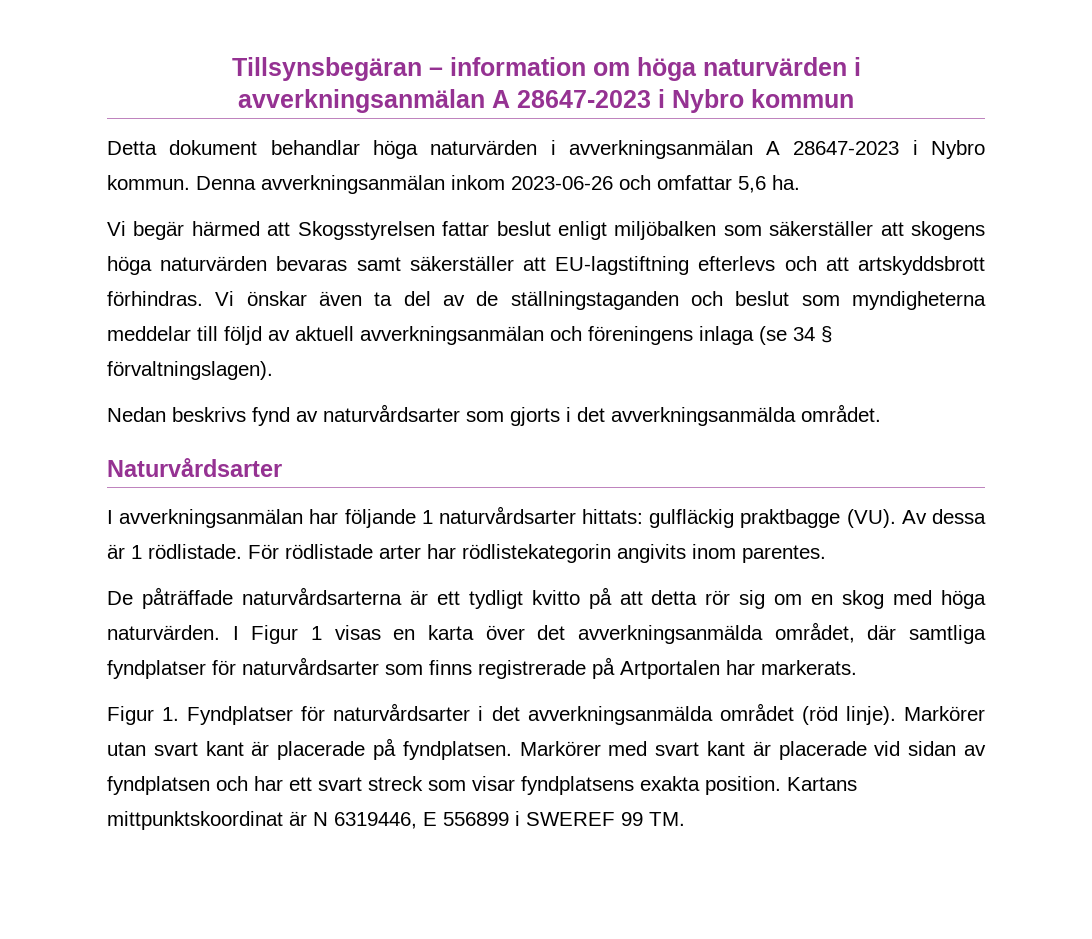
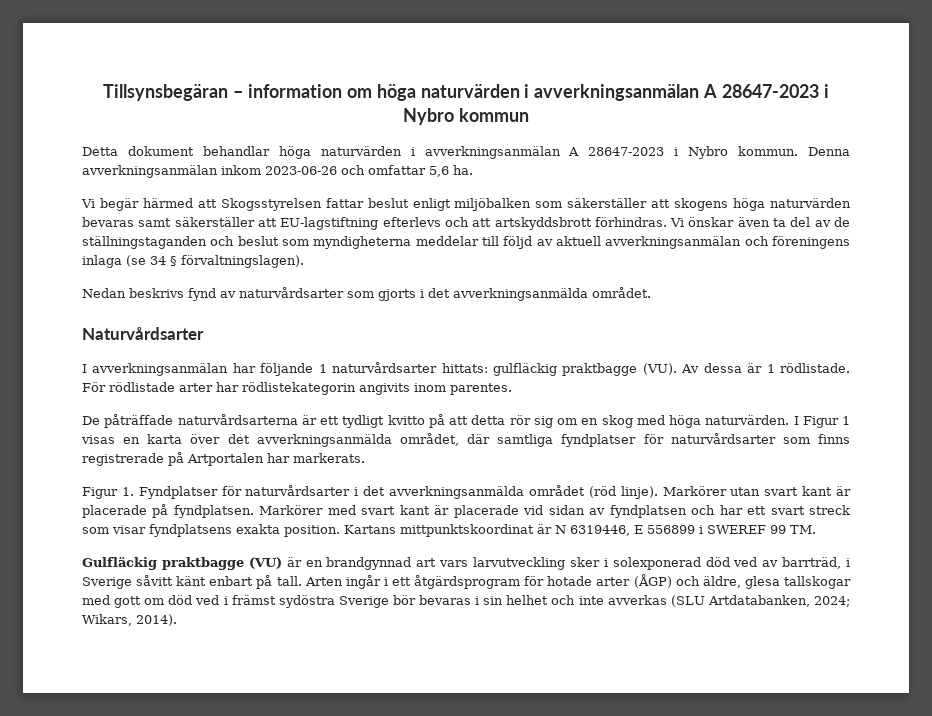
+ Gulfläckig praktbagge (VU) är en brandgynnad art vars larvutveckling sker i solexponerad död ved av barrträd, i Sverige såvitt känt enbart på tall. Arten ingår i ett åtgärdsprogram för hotade arter (ÅGP) och äldre, glesa tallskogar med gott om död ved i främst sydöstra Sverige bör bevaras i sin helhet och inte avverkas (SLU Artdatabanken, 2024; Wikars, 2014).

